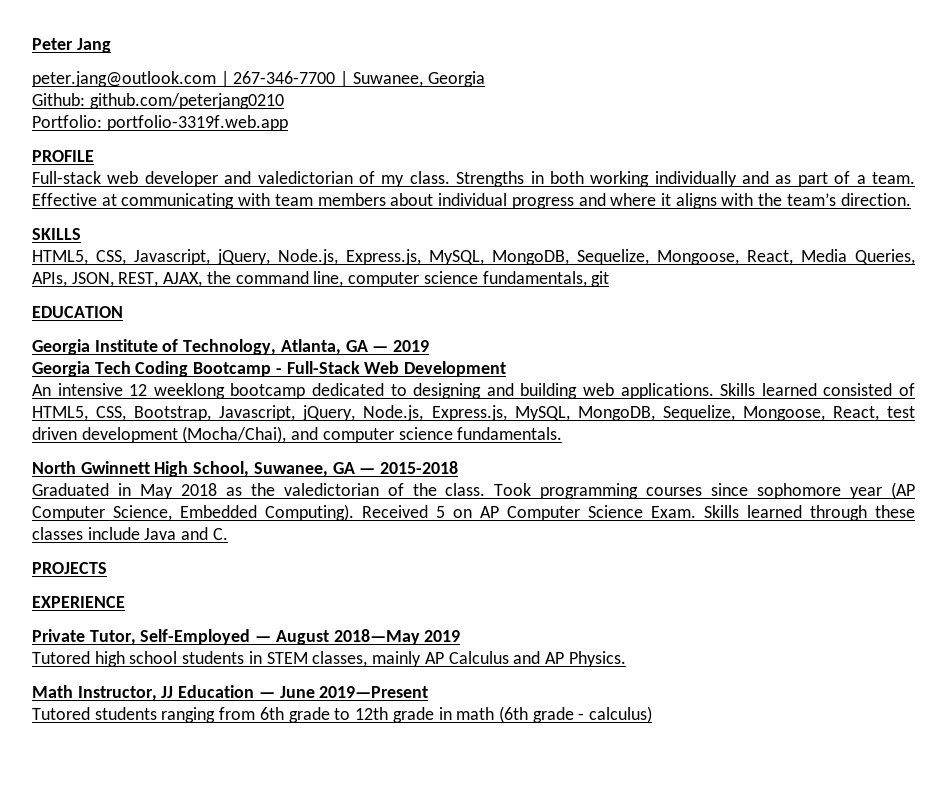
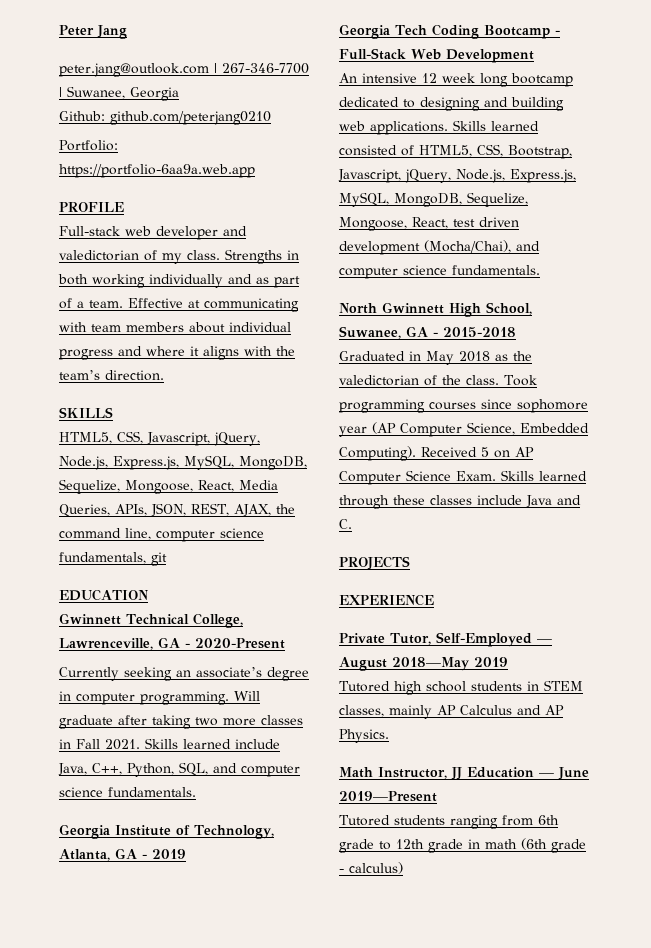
- Portfolio: portfolio-3319f.web.app
+ Portfolio: https://portfolio-6aa9a.web.app
+ Gwinnett Technical College, Lawrenceville, GA - 2020-Present
+ Currently seeking an associate’s degree in computer programming. Will graduate after taking two more classes in Fall 2021. Skills learned include Java, C++, Python, SQL, and computer science fundamentals.
- Georgia Institute of Technology, Atlanta, GA — 2019
+ Georgia Institute of Technology, Atlanta, GA - 2019
- An intensive 12 weeklong bootcamp dedicated to designing and building web applications.
+ An intensive 12 week long bootcamp dedicated to designing and building web applications.
- North Gwinnett High School, Suwanee, GA — 2015-2018
+ North Gwinnett High School, Suwanee, GA - 2015-2018

